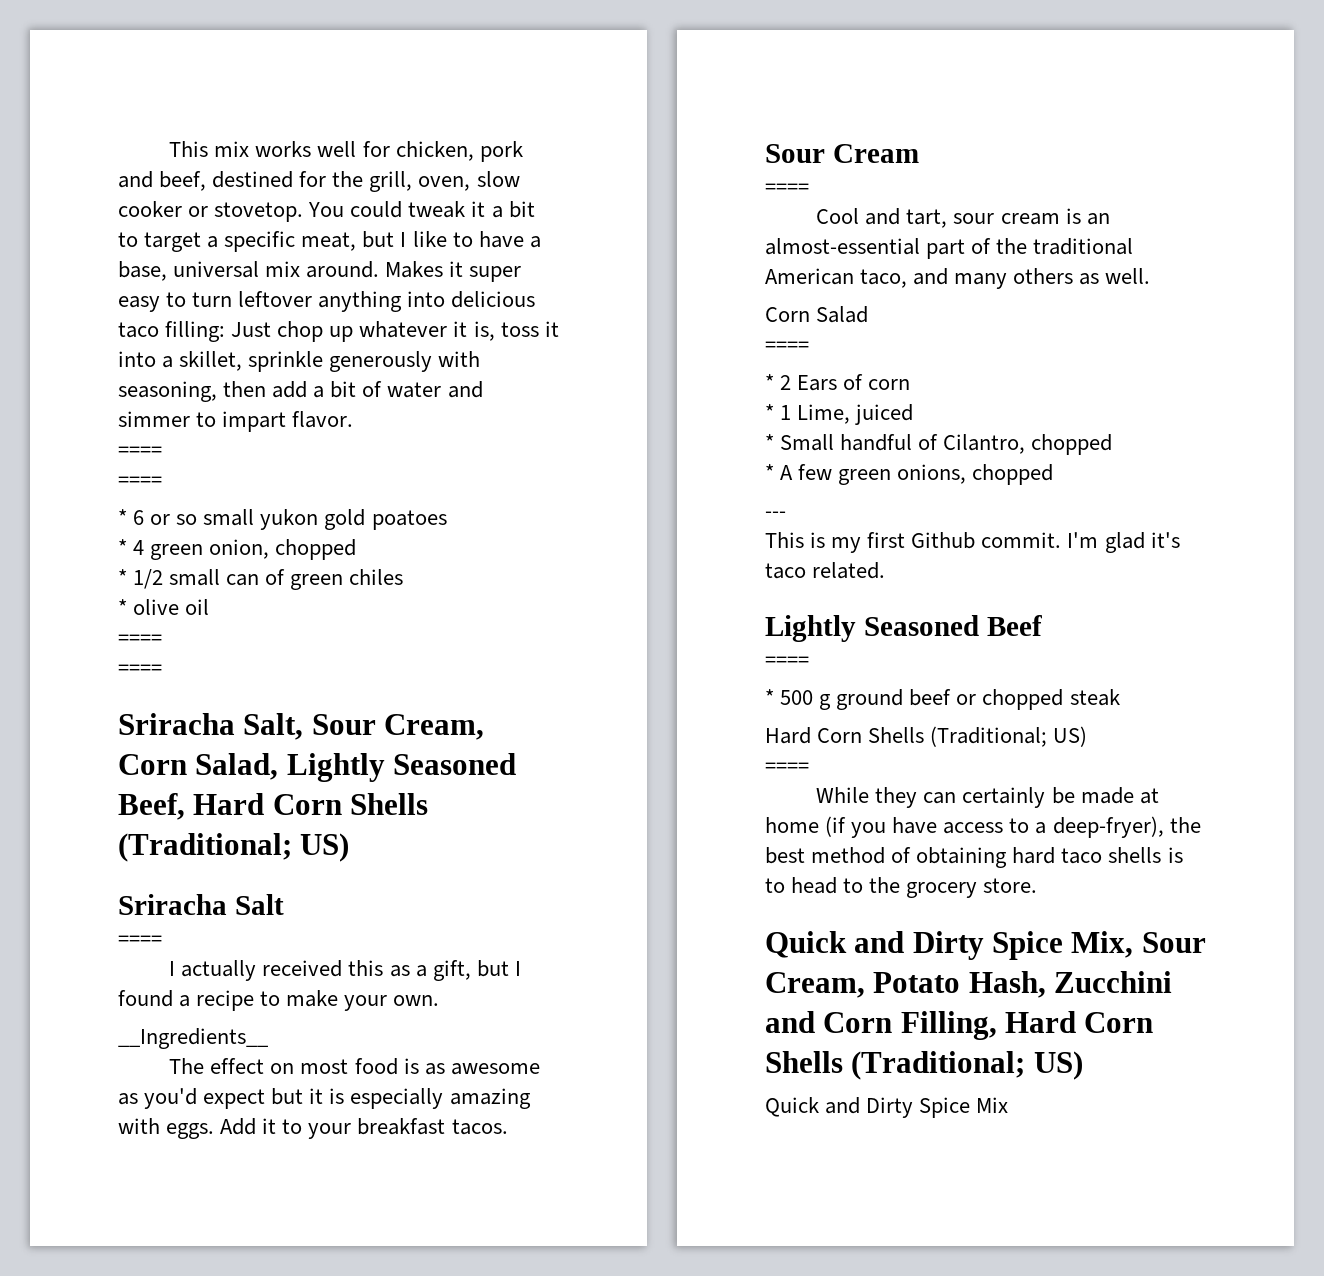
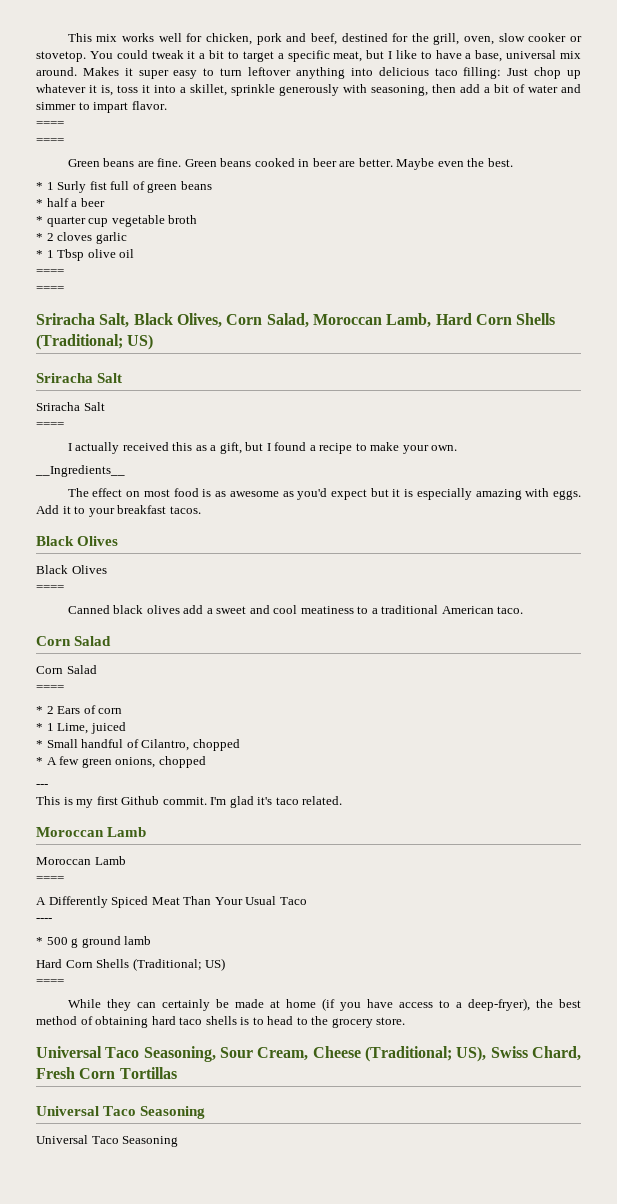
- * 6 or so small yukon gold poatoes
- * 4 green onion, chopped
- * 1/2 small can of green chiles
- * olive oil
+ Green beans are fine. Green beans cooked in beer are better. Maybe even the best.
+ * 1 Surly fist full of green beans
+ * half a beer
+ * quarter cup vegetable broth
+ * 2 cloves garlic
+ * 1 Tbsp olive oil
- Sriracha Salt, Sour Cream, Corn Salad, Lightly Seasoned Beef, Hard Corn Shells (Traditional; US)
+ Sriracha Salt, Black Olives, Corn Salad, Moroccan Lamb, Hard Corn Shells (Traditional; US)
+ Sriracha Salt
  Add it to your breakfast tacos.
- Sour Cream
+ Black Olives
+ Black Olives
  ====
- Cool and tart, sour cream is an almost-essential part of the traditional American taco, and many others as well.
+ Canned black olives add a sweet and cool meatiness to a traditional American taco.
+ Corn Salad
  I'm glad it's taco related.
- Lightly Seasoned Beef
+ Moroccan Lamb
+ Moroccan Lamb
  ====
+ A Differently Spiced Meat Than Your Usual Taco
+ ----
- * 500 g ground beef or chopped steak
+ * 500 g ground lamb
- Quick and Dirty Spice Mix, Sour Cream, Potato Hash, Zucchini and Corn Filling, Hard Corn Shells (Traditional; US)
- Quick and Dirty Spice Mix
+ Universal Taco Seasoning, Sour Cream, Cheese (Traditional; US), Swiss Chard, Fresh Corn Tortillas
+ Universal Taco Seasoning
+ Universal Taco Seasoning

